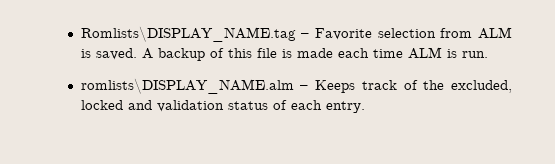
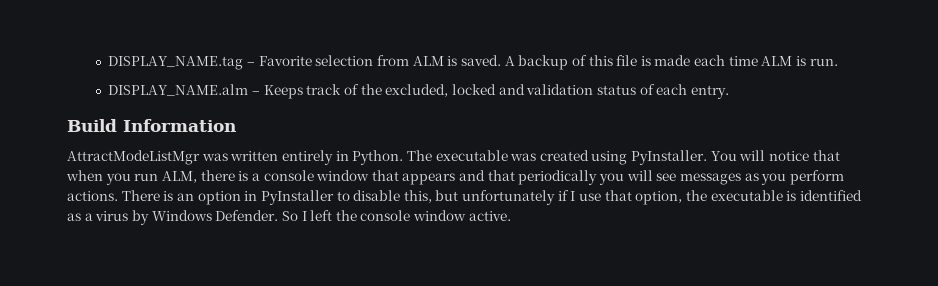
- Romlists\DISPLAY_NAME.tag – Favorite selection from ALM is saved.
+ DISPLAY_NAME.tag – Favorite selection from ALM is saved.
- romlists\DISPLAY_NAME.alm – Keeps track of the excluded, locked and validation status of each entry.
+ DISPLAY_NAME.alm – Keeps track of the excluded, locked and validation status of each entry.
+ Build Information
+ AttractModeListMgr was written entirely in Python. The executable was created using PyInstaller. You will notice that when you run ALM, there is a console window that appears and that periodically you will see messages as you perform actions. There is an option in PyInstaller to disable this, but unfortunately if I use that option, the executable is identified as a virus by Windows Defender. So I left the console window active.

